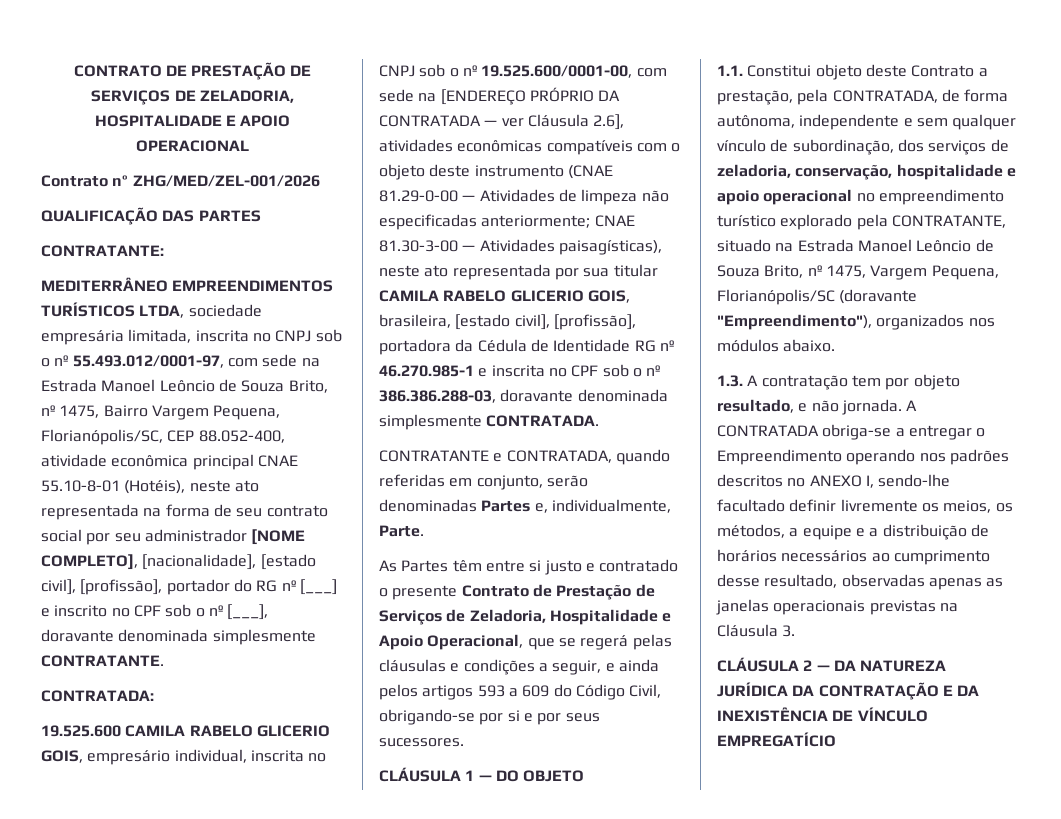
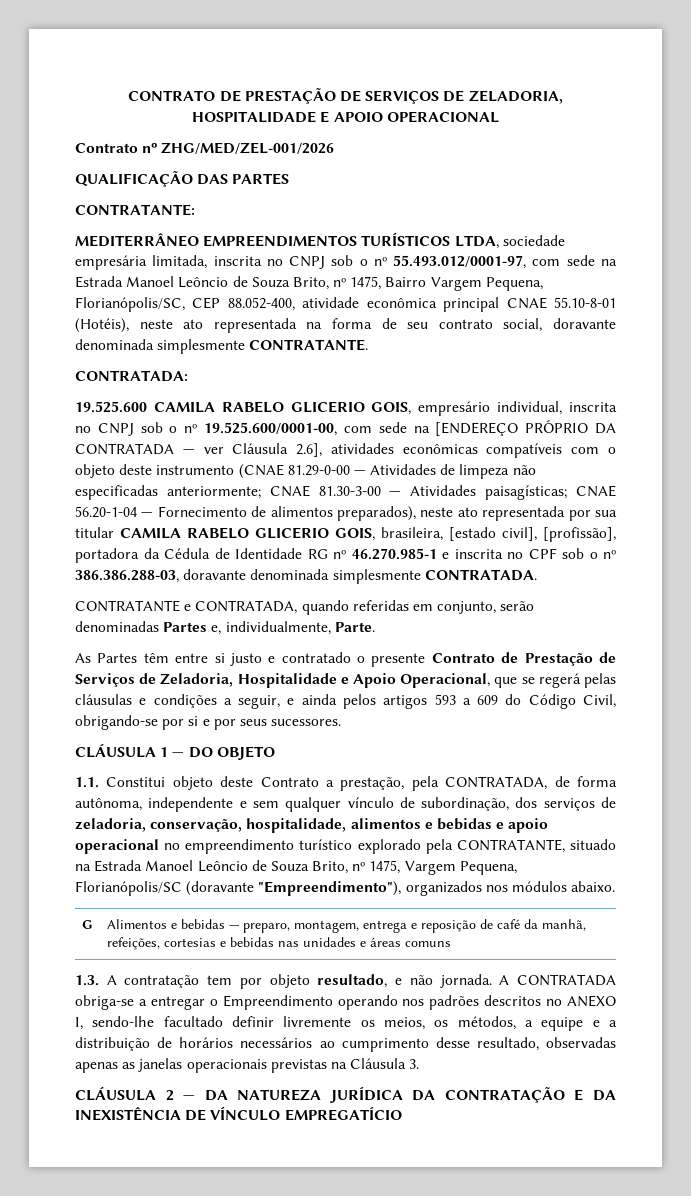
- MEDITERRÂNEO EMPREENDIMENTOS TURÍSTICOS LTDA, sociedade empresária limitada, inscrita no CNPJ sob o nº 55.493.012/0001-97, com sede na Estrada Manoel Leôncio de Souza Brito, nº 1475, Bairro Vargem Pequena, Florianópolis/SC, CEP 88.052-400, atividade econômica principal CNAE 55.10-8-01 (Hotéis), neste ato representada na forma de seu contrato social por seu administrador [NOME COMPLETO], [nacionalidade], [estado civil], [profissão], portador do RG nº [___] e inscrito no CPF sob o nº [___], doravante denominada simplesmente CONTRATANTE.
+ MEDITERRÂNEO EMPREENDIMENTOS TURÍSTICOS LTDA, sociedade empresária limitada, inscrita no CNPJ sob o nº 55.493.012/0001-97, com sede na Estrada Manoel Leôncio de Souza Brito, nº 1475, Bairro Vargem Pequena, Florianópolis/SC, CEP 88.052-400, atividade econômica principal CNAE 55.10-8-01 (Hotéis), neste ato representada na forma de seu contrato social, doravante denominada simplesmente CONTRATANTE.
- CNAE 81.30-3-00 — Atividades paisagísticas), neste ato representada por sua titular CAMILA RABELO GLICERIO GOIS, brasileira, [estado civil], [profissão], portadora da Cédula de Identidade RG nº 46.270.985-1 e inscrita no CPF sob o nº 386.386.288-03, doravante denominada simplesmente CONTRATADA.
+ CNAE 81.30-3-00 — Atividades paisagísticas; CNAE 56.20-1-04 — Fornecimento de alimentos preparados), neste ato representada por sua titular CAMILA RABELO GLICERIO GOIS, brasileira, [estado civil], [profissão], portadora da Cédula de Identidade RG nº 46.270.985-1 e inscrita no CPF sob o nº 386.386.288-03, doravante denominada simplesmente CONTRATADA.
- 1.1. Constitui objeto deste Contrato a prestação, pela CONTRATADA, de forma autônoma, independente e sem qualquer vínculo de subordinação, dos serviços de zeladoria, conservação, hospitalidade e apoio operacional no empreendimento turístico explorado pela CONTRATANTE, situado na Estrada Manoel Leôncio de Souza Brito, nº 1475, Vargem Pequena, Florianópolis/SC (doravante "Empreendimento"), organizados nos módulos abaixo.
+ 1.1. Constitui objeto deste Contrato a prestação, pela CONTRATADA, de forma autônoma, independente e sem qualquer vínculo de subordinação, dos serviços de zeladoria, conservação, hospitalidade, alimentos e bebidas e apoio operacional no empreendimento turístico explorado pela CONTRATANTE, situado na Estrada Manoel Leôncio de Souza Brito, nº 1475, Vargem Pequena, Florianópolis/SC (doravante "Empreendimento"), organizados nos módulos abaixo.
+ G | Alimentos e bebidas — preparo, montagem, entrega e reposição de café da manhã, refeições, cortesias e bebidas nas unidades e áreas comuns

